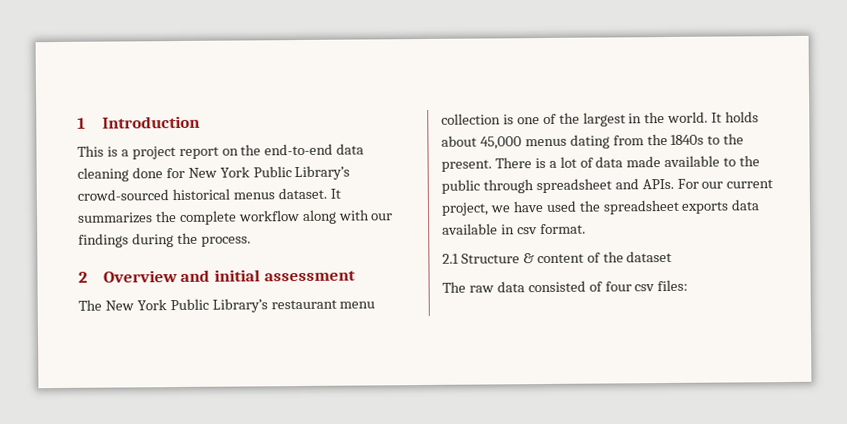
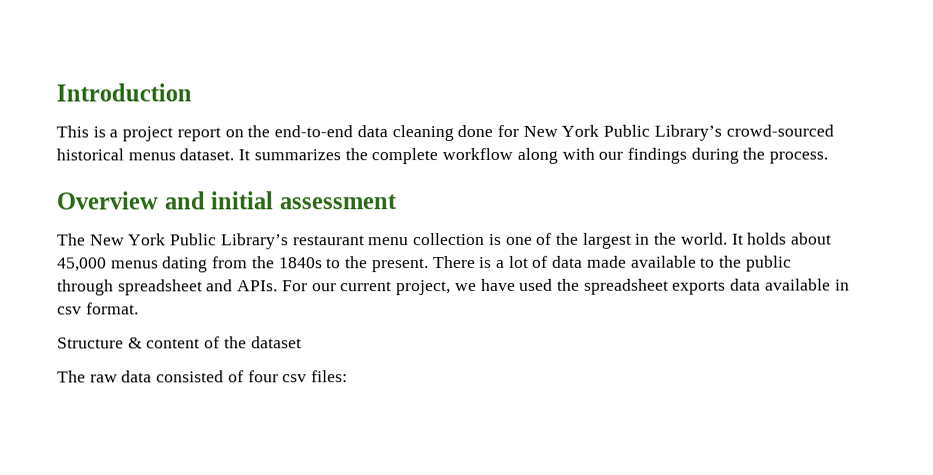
- 1 Introduction
+ Introduction
- 2 Overview and initial assessment
+ Overview and initial assessment
- 2.1 Structure & content of the dataset
+ Structure & content of the dataset

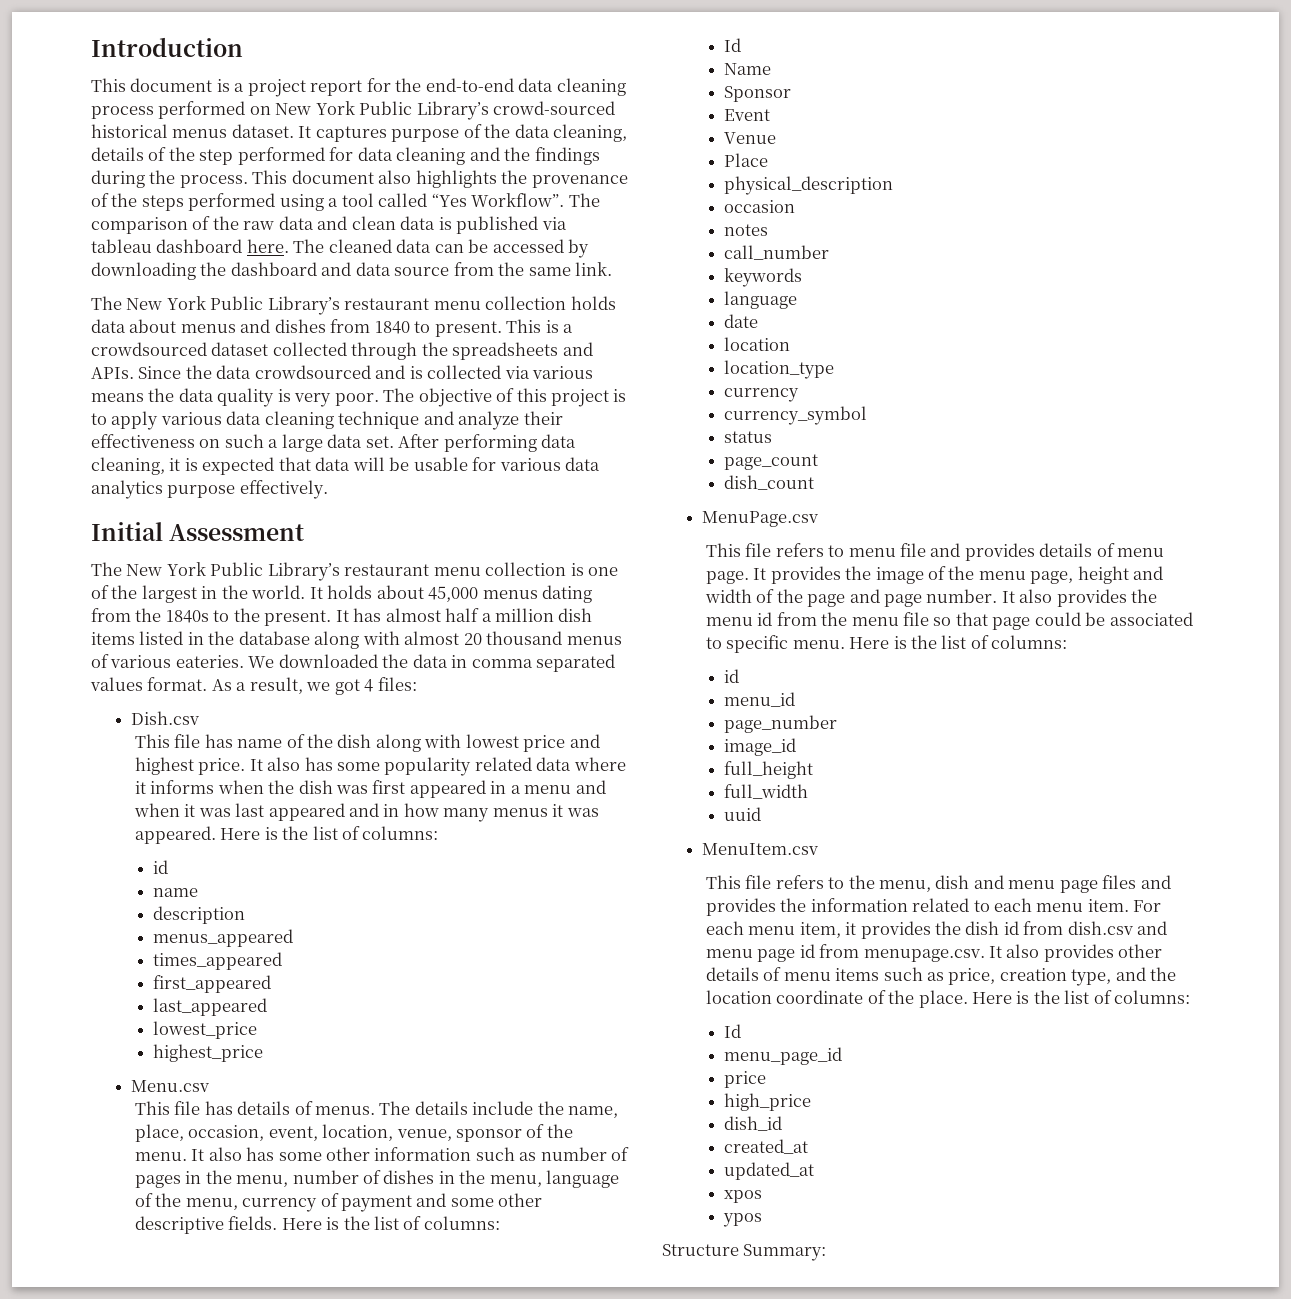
- This is a project report on the end-to-end data cleaning done for New York Public Library’s crowd-sourced historical menus dataset.
+ This document is a project report for the end-to-end data cleaning process performed on New York Public Library’s crowd-sourced historical menus dataset.
- It summarizes the complete workflow along with our findings during the process.
- Overview and initial assessment
+ It captures purpose of the data cleaning, details of the step performed for data cleaning and the findings during the process. This document also highlights the provenance of the steps performed using a tool called “Yes Workflow”. The comparison of the raw data and clean data is published via tableau dashboard here. The cleaned data can be accessed by downloading the dashboard and data source from the same link.
+ The New York Public Library’s restaurant menu collection holds data about menus and dishes from 1840 to present. This is a crowdsourced dataset collected through the spreadsheets and APIs. Since the data crowdsourced and is collected via various means the data quality is very poor. The objective of this project is to apply various data cleaning technique and analyze their effectiveness on such a large data set. After performing data cleaning, it is expected that data will be usable for various data analytics purpose effectively.
+ Initial Assessment
- There is a lot of data made available to the public through spreadsheet and APIs. For our current project, we have used the spreadsheet exports data available in csv format.
- Structure & content of the dataset
- The raw data consisted of four csv files:
+ It has almost half a million dish items listed in the database along with almost 20 thousand menus of various eateries. We downloaded the data in comma separated values format. As a result, we got 4 files:
+ Dish.csv
+ This file has name of the dish along with lowest price and highest price. It also has some popularity related data where it informs when the dish was first appeared in a menu and when it was last appeared and in how many menus it was appeared. Here is the list of columns:
+ id
+ name
+ description
+ menus_appeared
+ times_appeared
+ first_appeared
+ last_appeared
+ lowest_price
+ highest_price
+ Menu.csv
+ This file has details of menus. The details include the name, place, occasion, event, location, venue, sponsor of the menu. It also has some other information such as number of pages in the menu, number of dishes in the menu, language of the menu, currency of payment and some other descriptive fields. Here is the list of columns:
+ Id
+ Name
+ Sponsor
+ Event
+ Venue
+ Place
+ physical_description
+ occasion
+ notes
+ call_number
+ keywords
+ language
+ date
+ location
+ location_type
+ currency
+ currency_symbol
+ status
+ page_count
+ dish_count
+ MenuPage.csv
+ This file refers to menu file and provides details of menu page. It provides the image of the menu page, height and width of the page and page number. It also provides the menu id from the menu file so that page could be associated to specific menu. Here is the list of columns:
+ id
+ menu_id
+ page_number
+ image_id
+ full_height
+ full_width
+ uuid
+ MenuItem.csv
+ This file refers to the menu, dish and menu page files and provides the information related to each menu item. For each menu item, it provides the dish id from dish.csv and menu page id from menupage.csv. It also provides other details of menu items such as price, creation type, and the location coordinate of the place. Here is the list of columns:
+ Id
+ menu_page_id
+ price
+ high_price
+ dish_id
+ created_at
+ updated_at
+ xpos
+ ypos
+ Structure Summary:

